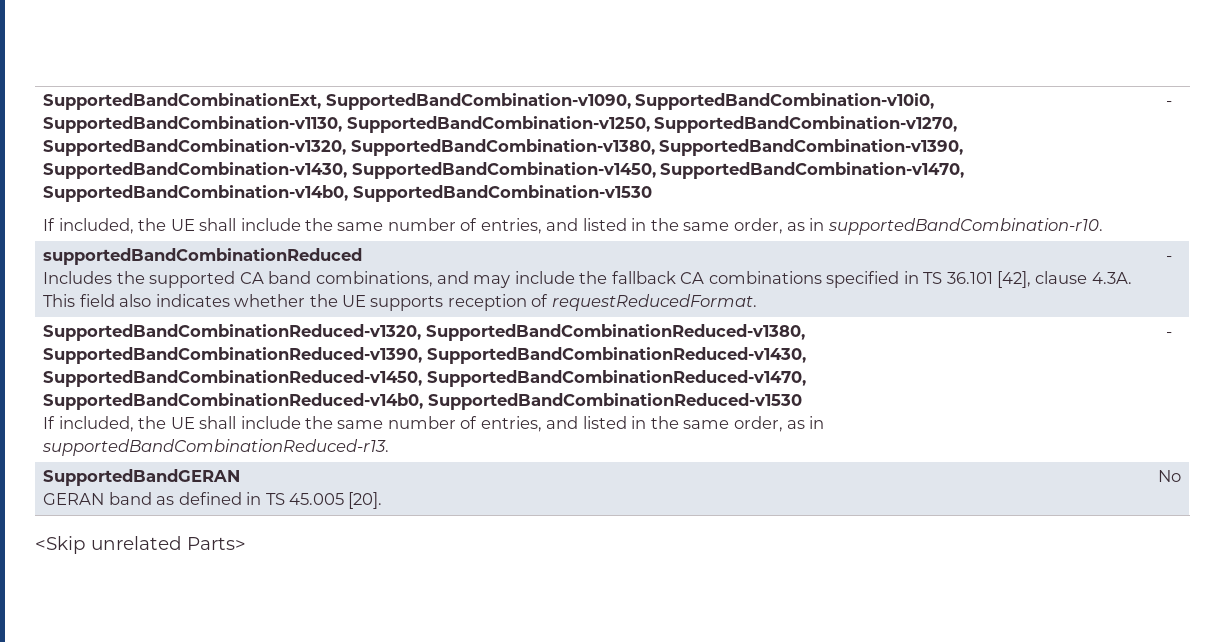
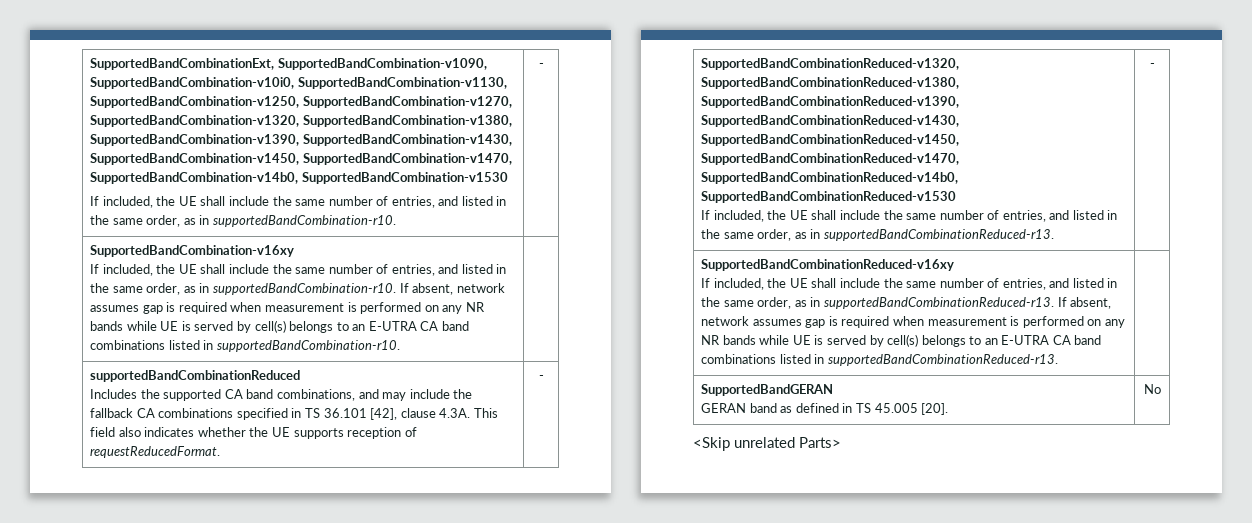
+ SupportedBandCombination-v16xy
+ If included, the UE shall include the same number of entries, and listed in the same order, as in supportedBandCombination-r10. If absent, network assumes gap is required when measurement is performed on any NR bands while UE is served by cell(s) belongs to an E-UTRA CA band combinations listed in supportedBandCombination-r10.
+ SupportedBandCombinationReduced-v16xy
+ If included, the UE shall include the same number of entries, and listed in the same order, as in supportedBandCombinationReduced-r13. If absent, network assumes gap is required when measurement is performed on any NR bands while UE is served by cell(s) belongs to an E-UTRA CA band combinations listed in supportedBandCombinationReduced-r13.

